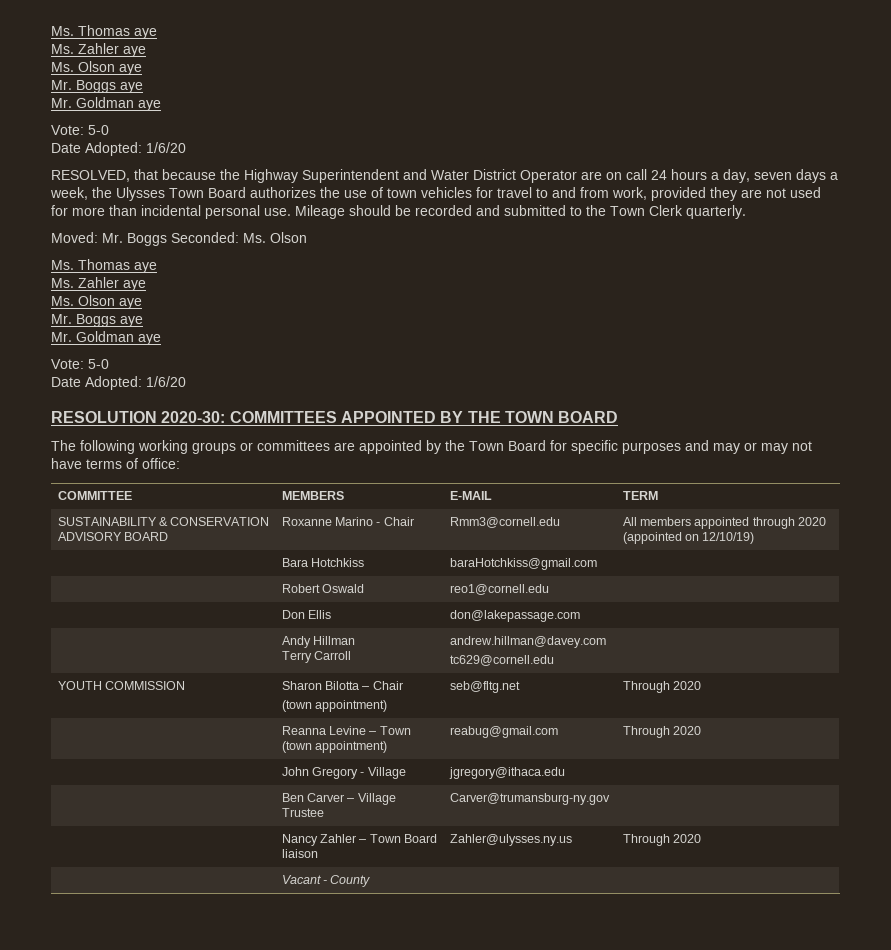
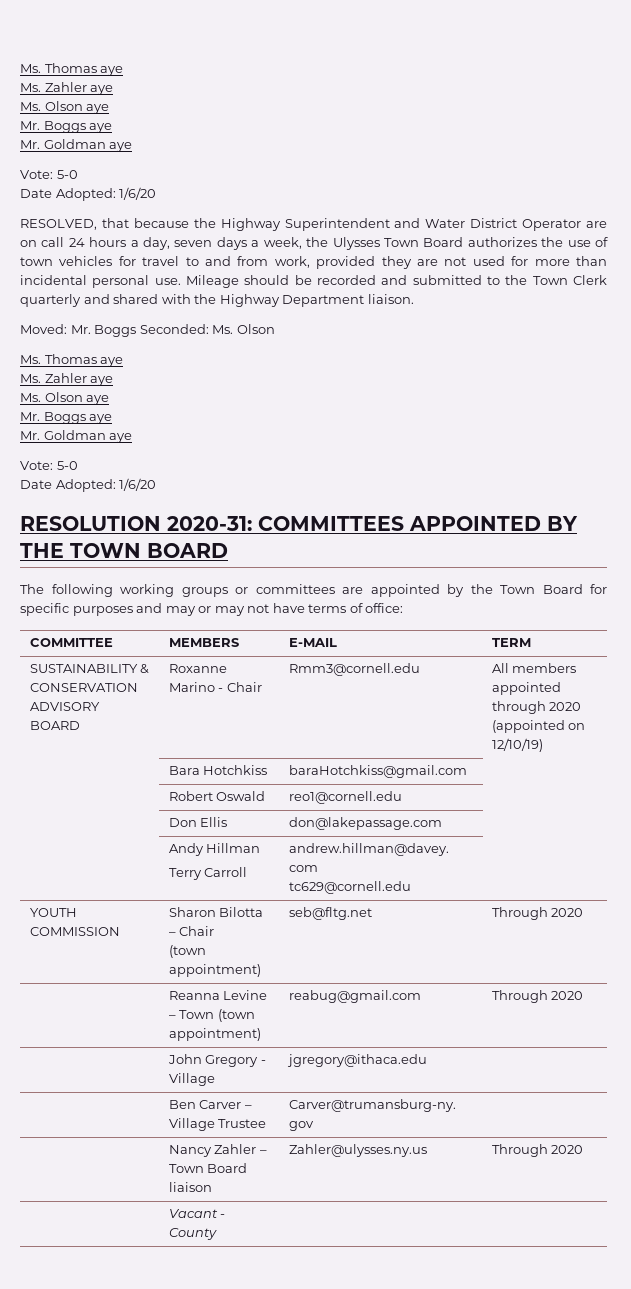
- Mileage should be recorded and submitted to the Town Clerk quarterly.
+ Mileage should be recorded and submitted to the Town Clerk quarterly and shared with the Highway Department liaison.
- RESOLUTION 2020-30: COMMITTEES APPOINTED BY THE TOWN BOARD
+ RESOLUTION 2020-31: COMMITTEES APPOINTED BY THE TOWN BOARD

